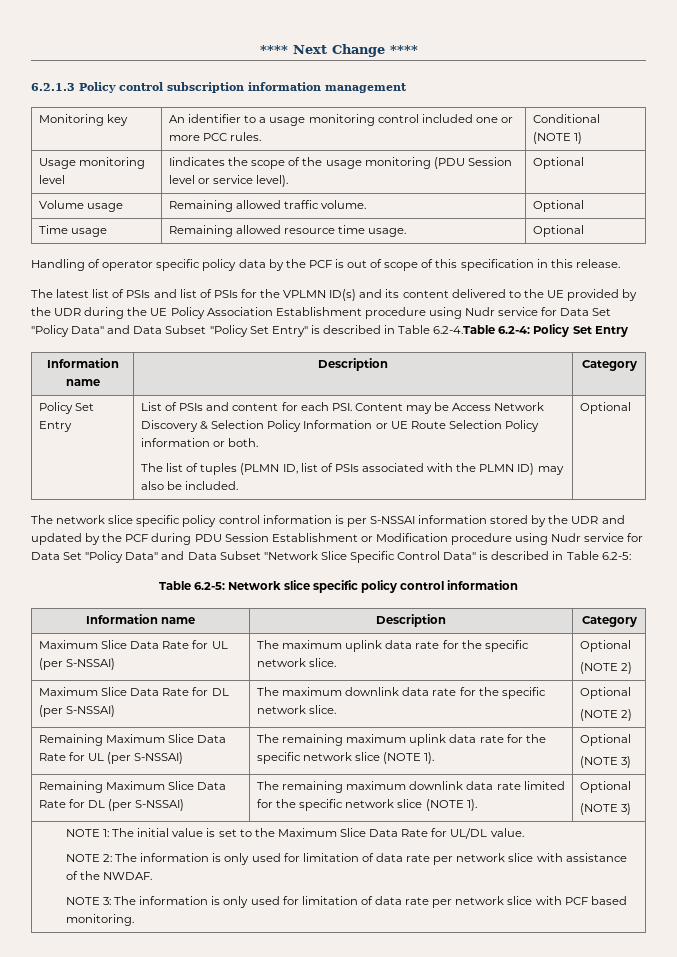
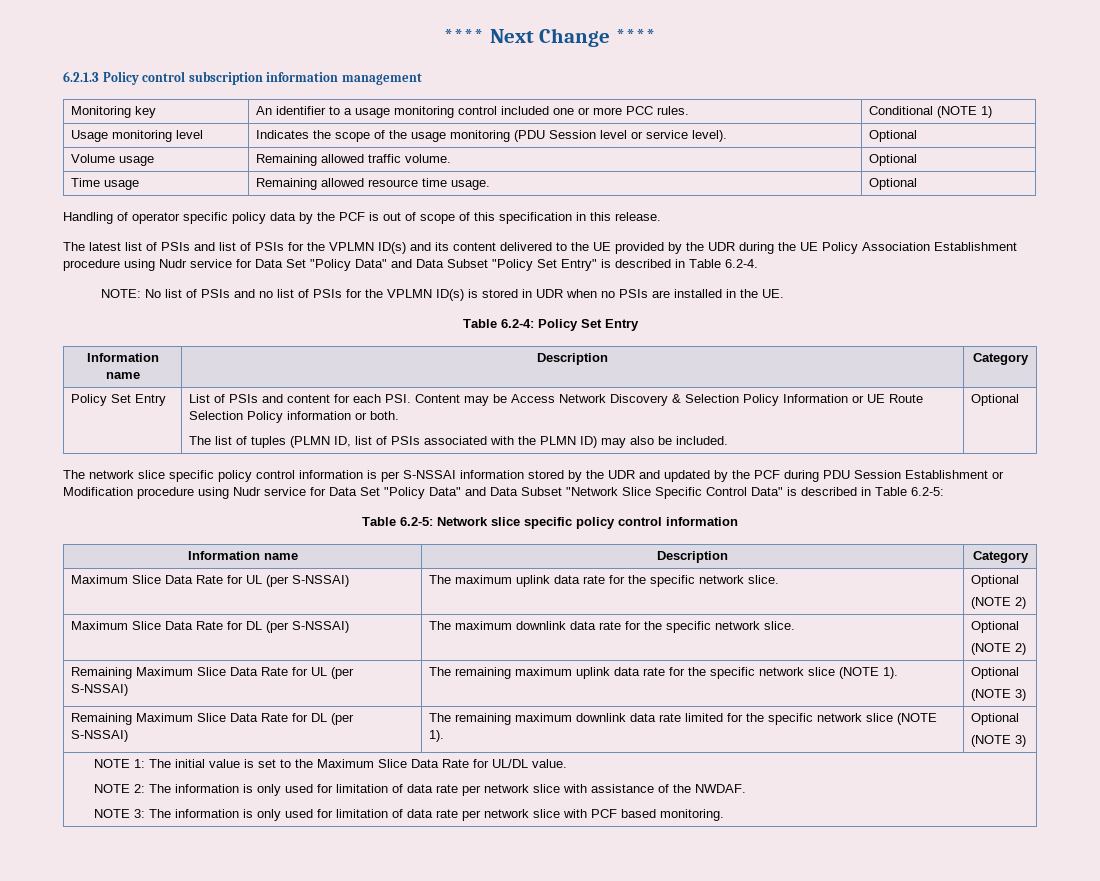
- Usage monitoring level | Iindicates the scope of the usage monitoring (PDU Session level or service level). | Optional
+ Usage monitoring level | Indicates the scope of the usage monitoring (PDU Session level or service level). | Optional
- The latest list of PSIs and list of PSIs for the VPLMN ID(s) and its content delivered to the UE provided by the UDR during the UE Policy Association Establishment procedure using Nudr service for Data Set "Policy Data" and Data Subset "Policy Set Entry" is described in Table 6.2-4.Table 6.2-4: Policy Set Entry
+ The latest list of PSIs and list of PSIs for the VPLMN ID(s) and its content delivered to the UE provided by the UDR during the UE Policy Association Establishment procedure using Nudr service for Data Set "Policy Data" and Data Subset "Policy Set Entry" is described in Table 6.2-4.
+ NOTE: No list of PSIs and no list of PSIs for the VPLMN ID(s) is stored in UDR when no PSIs are installed in the UE.
+ Table 6.2-4: Policy Set Entry

